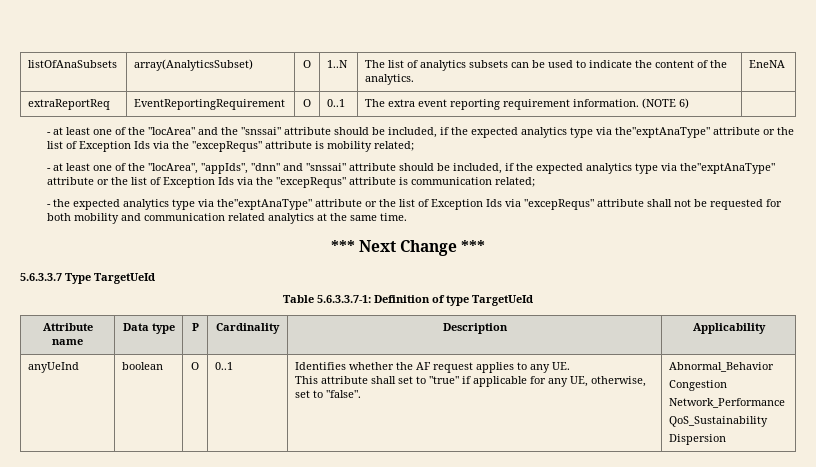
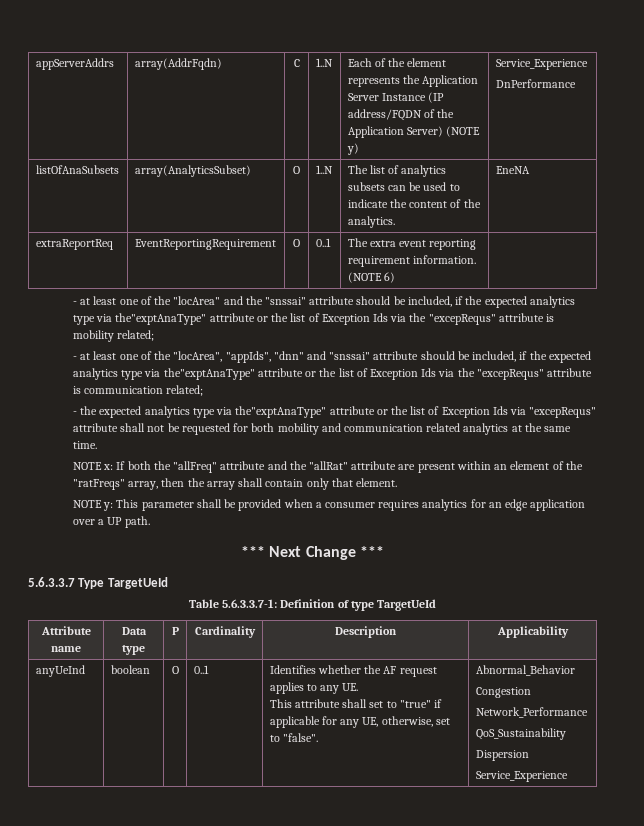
+ appServerAddrs | array(AddrFqdn) | C | 1..N | Each of the element represents the Application Server Instance (IP address/FQDN of the Application Server) (NOTE y) | Service_Experience
+ DnPerformance
+ NOTE x: If both the "allFreq" attribute and the "allRat" attribute are present within an element of the "ratFreqs" array, then the array shall contain only that element.
+ NOTE y: This parameter shall be provided when a consumer requires analytics for an edge application over a UP path.
  anyUeInd | boolean | O | 0..1 | Identifies whether the AF request applies to any UE.
  This attribute shall set to "true" if applicable for any UE, otherwise, set to "false". | Abnormal_Behavior
  Congestion
  Network_Performance
  QoS_Sustainability
  Dispersion
+ Service_Experience

